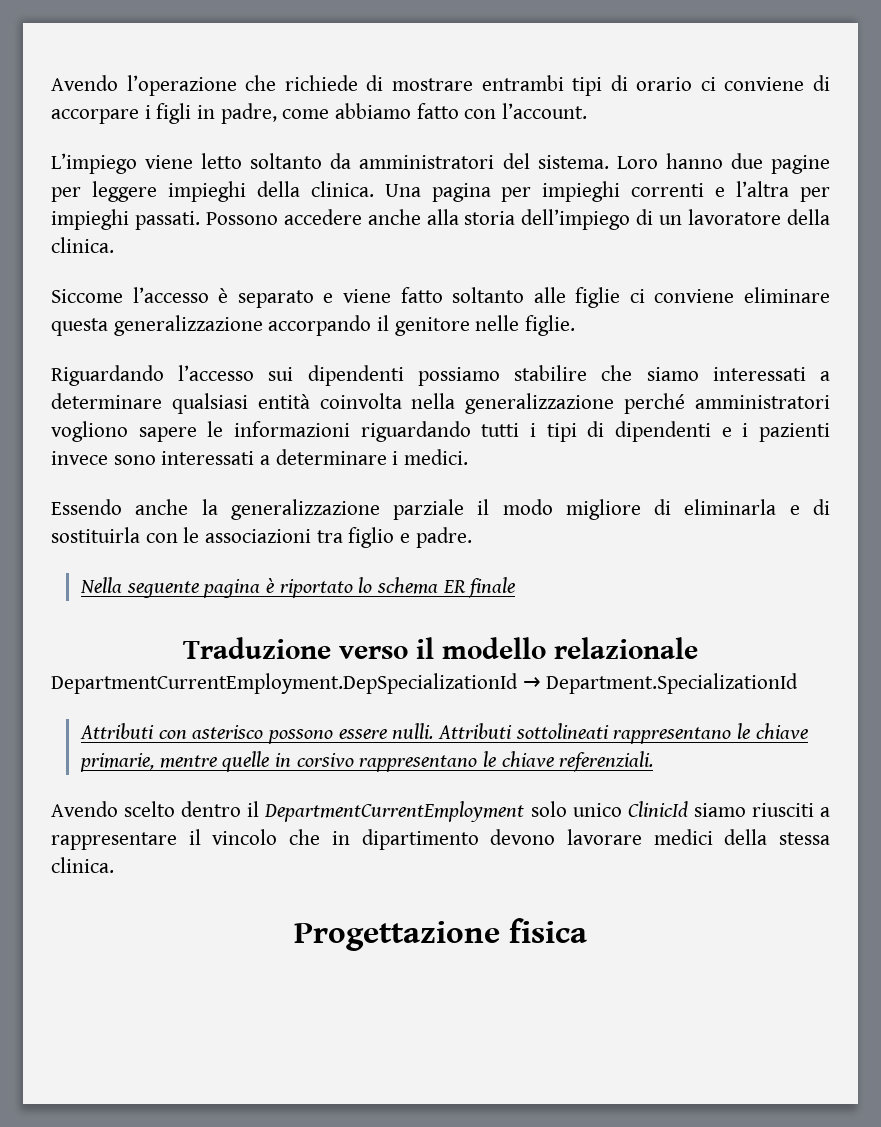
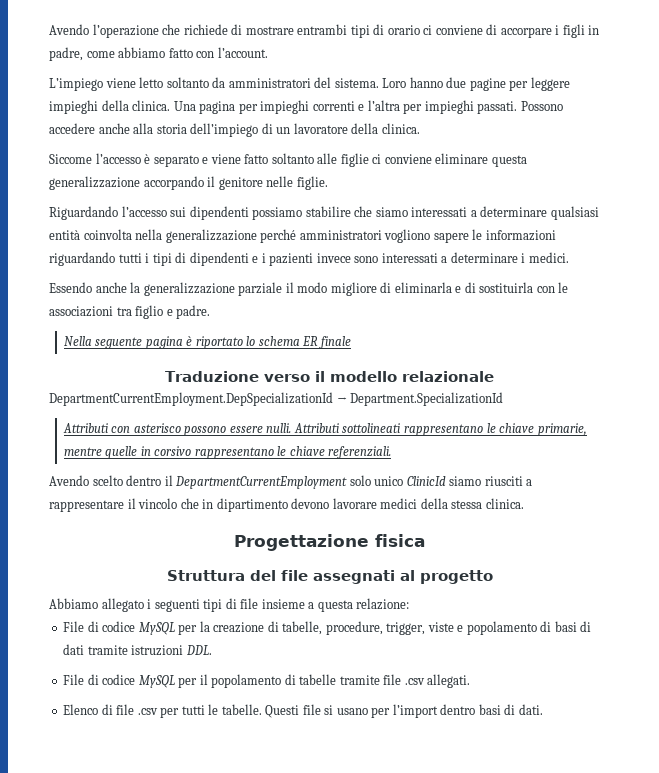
+ Struttura del file assegnati al progetto
+ Abbiamo allegato i seguenti tipi di file insieme a questa relazione:
+ File di codice MySQL per la creazione di tabelle, procedure, trigger, viste e popolamento di basi di dati tramite istruzioni DDL.
+ File di codice MySQL per il popolamento di tabelle tramite file .csv allegati.
+ Elenco di file .csv per tutti le tabelle. Questi file si usano per l’import dentro basi di dati.

